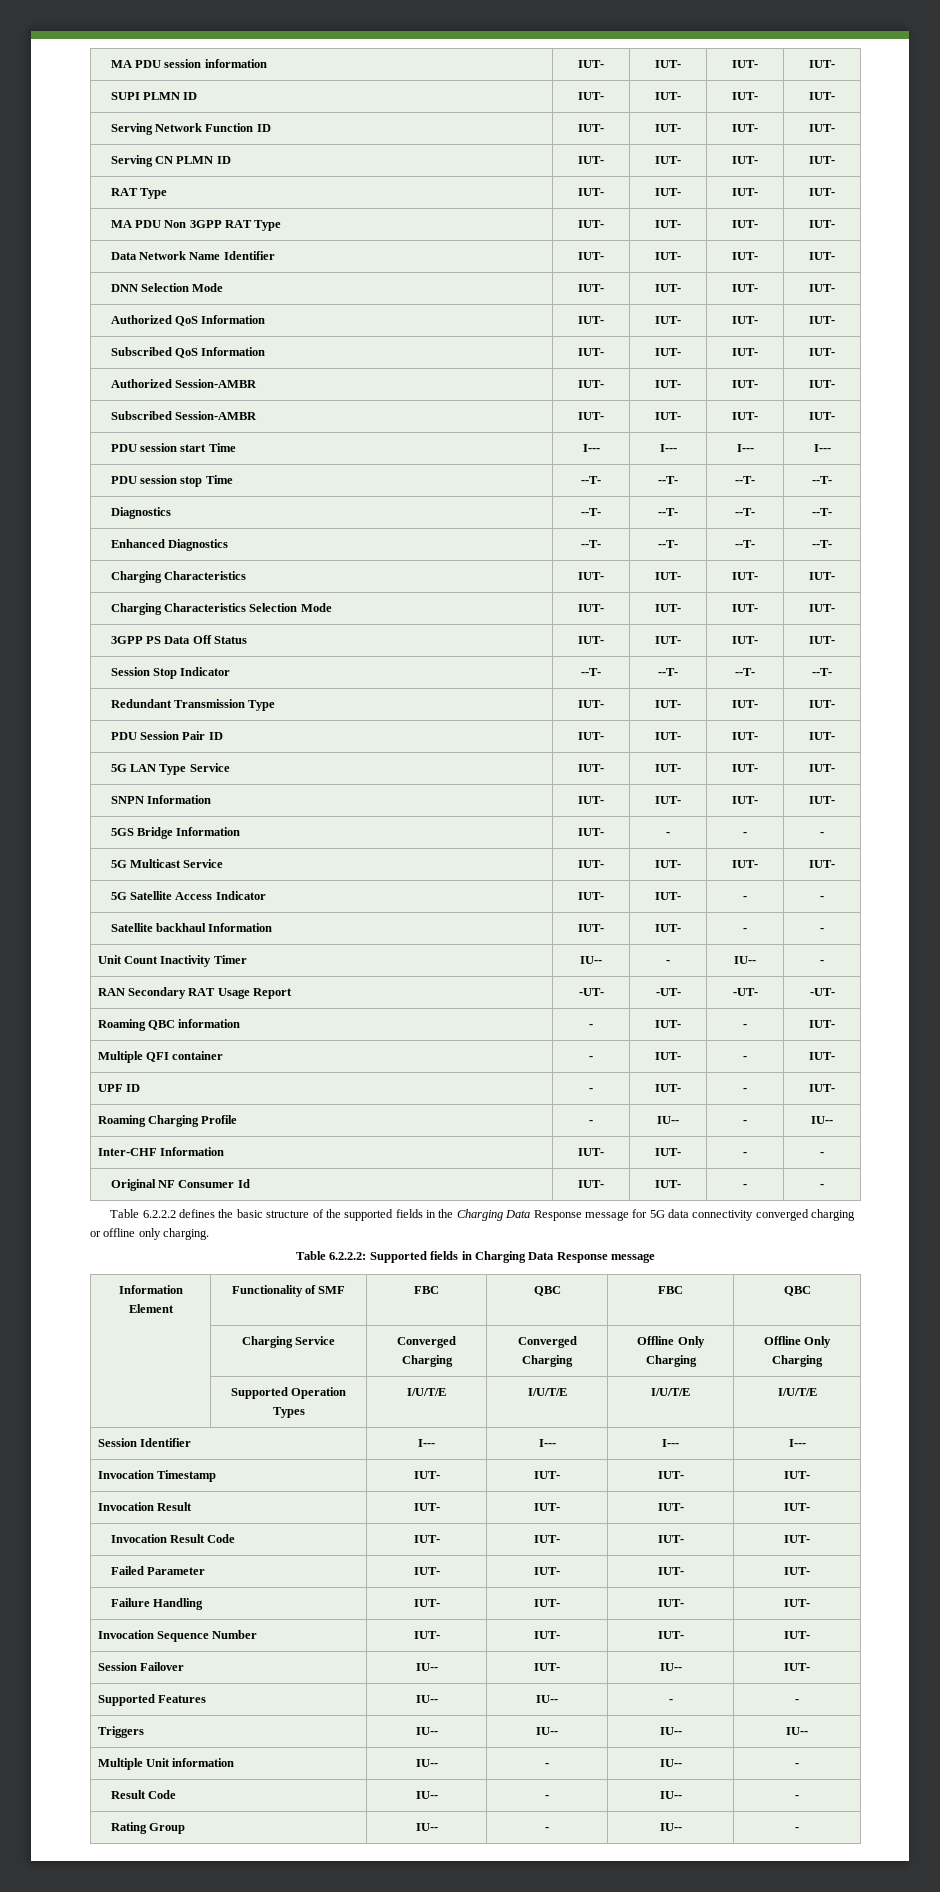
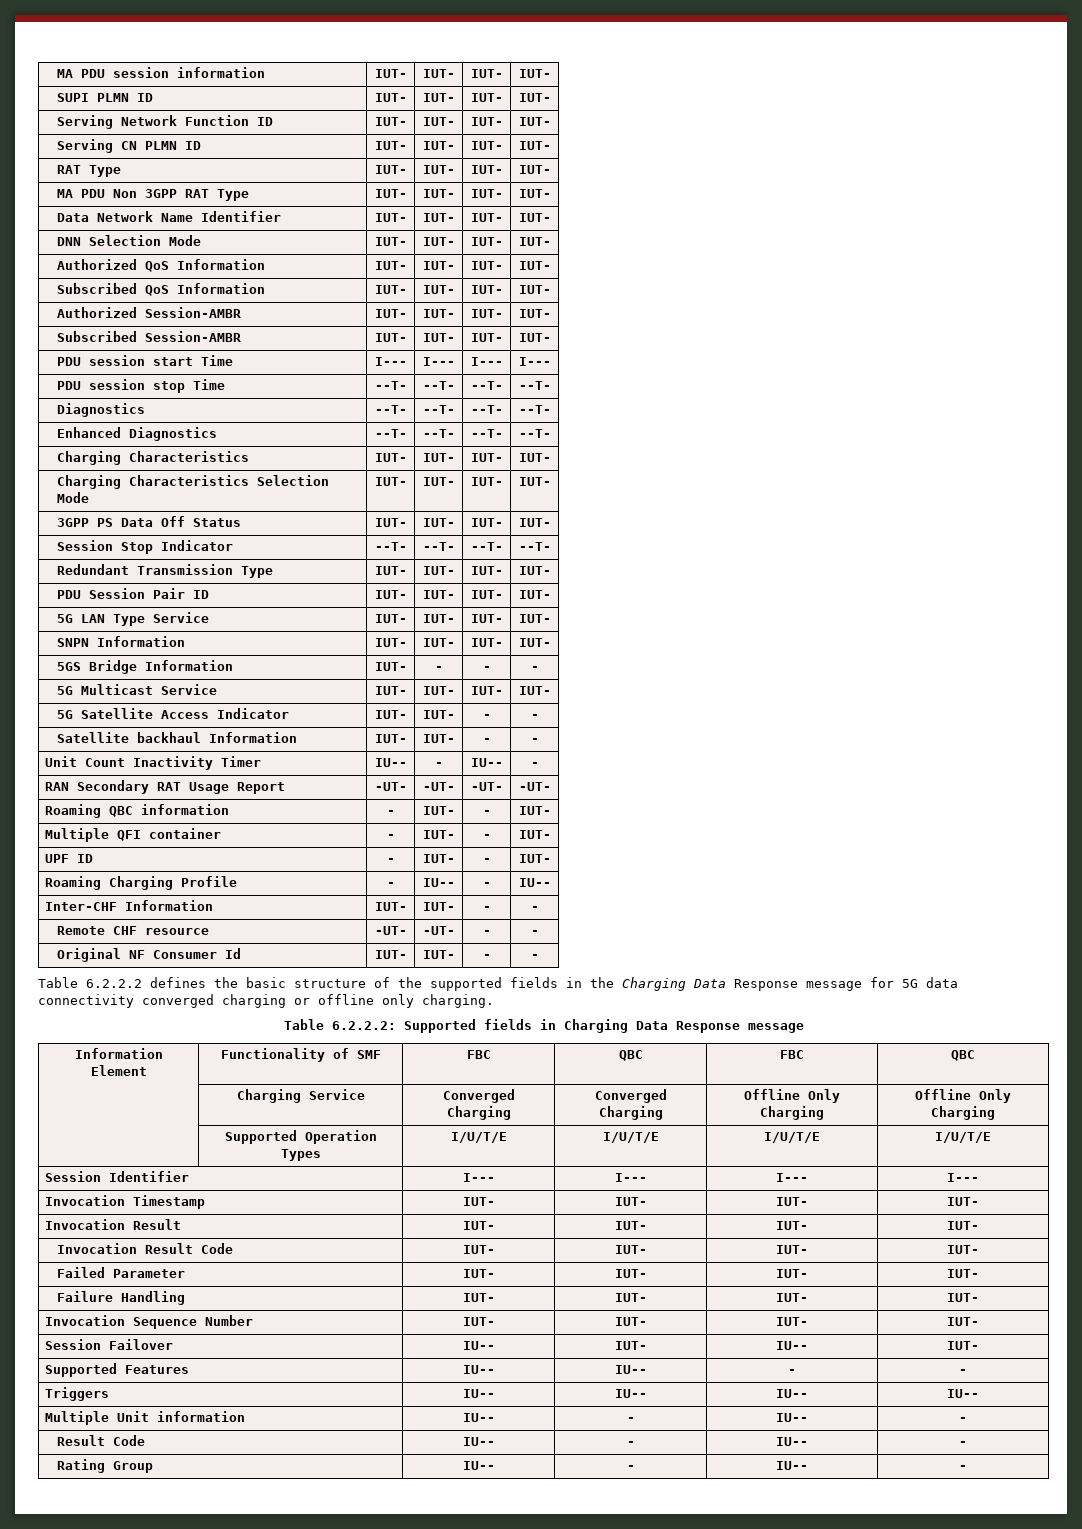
+ Remote CHF resource | -UT- | -UT- | - | -

